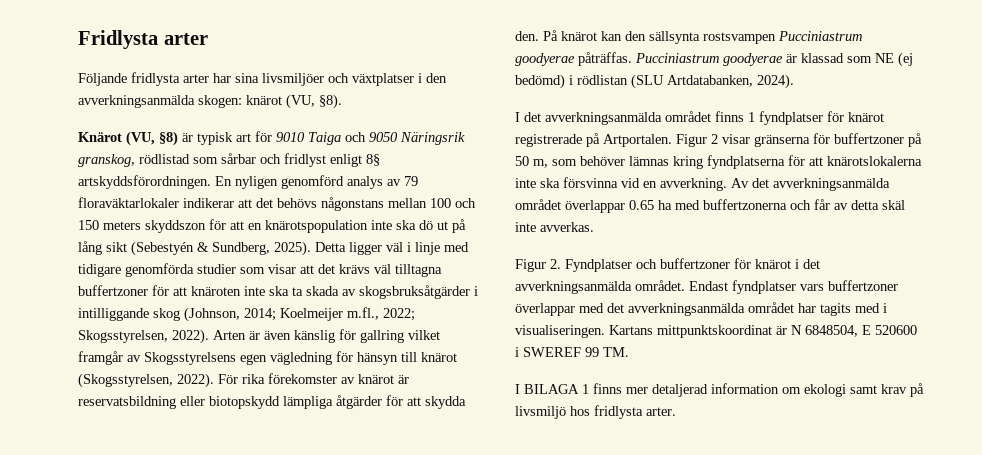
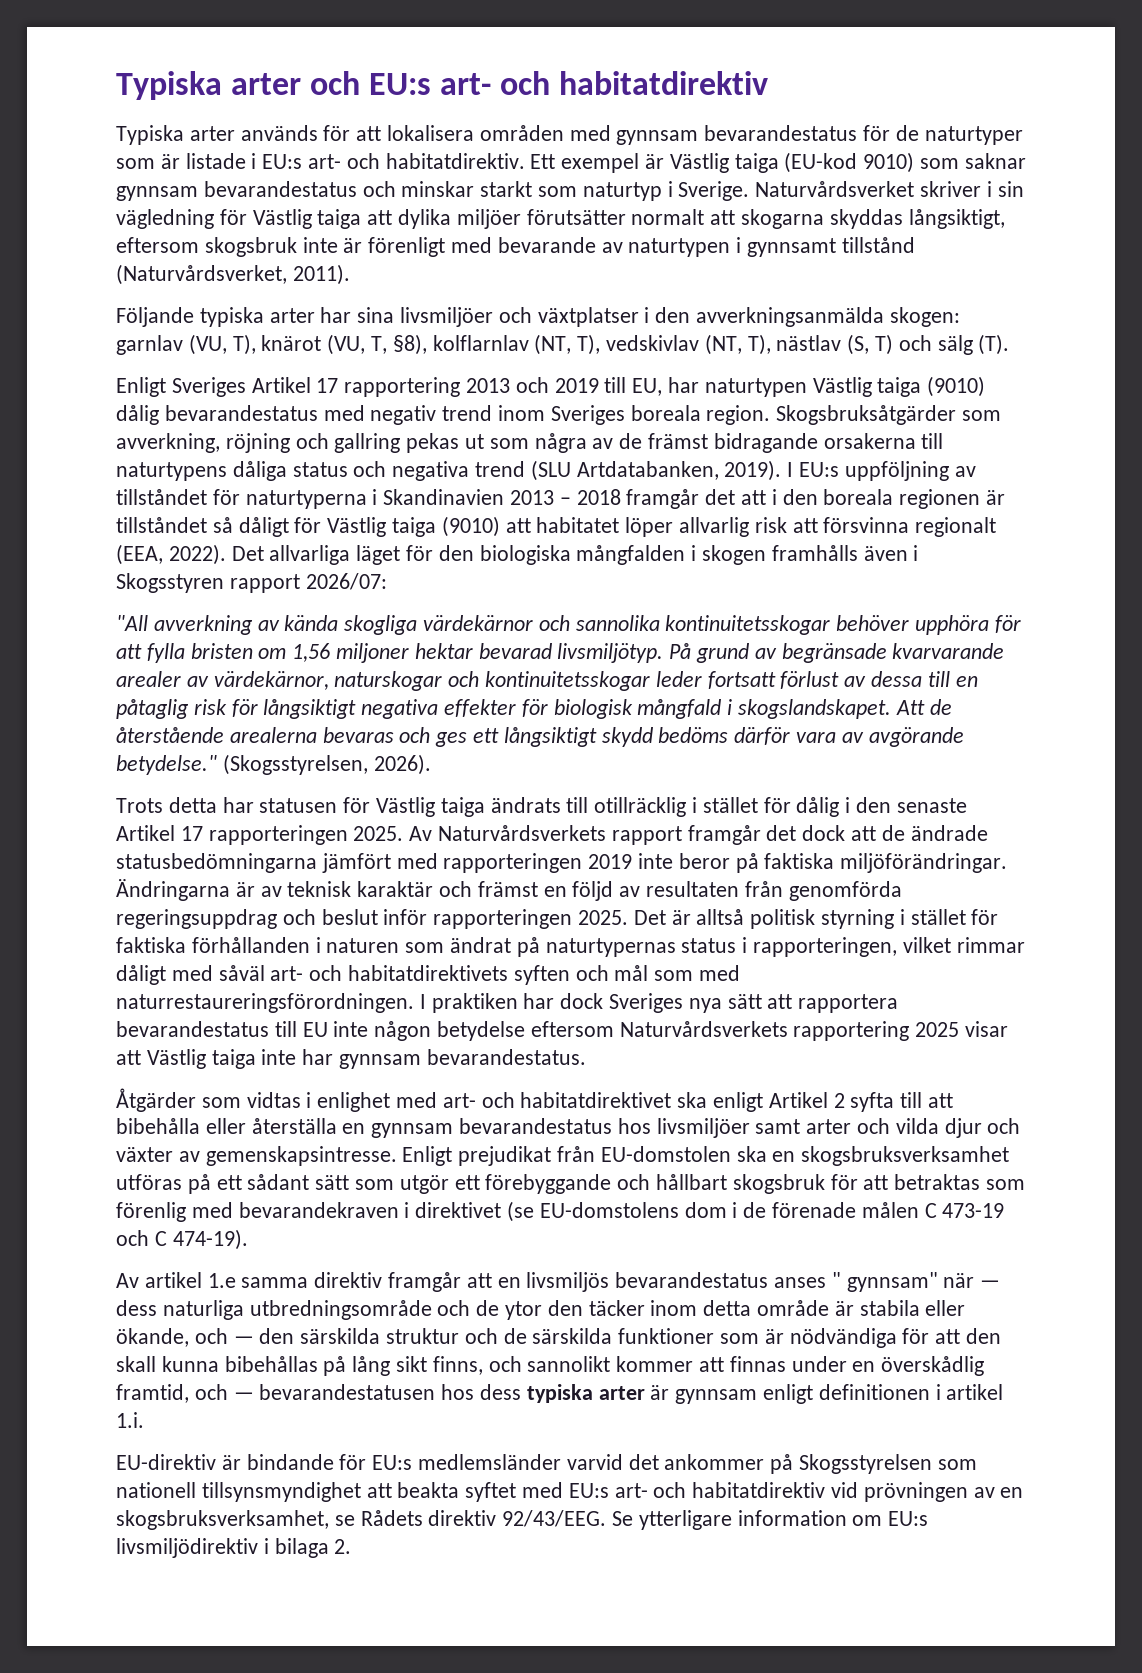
- Fridlysta arter
+ Typiska arter och EU:s art- och habitatdirektiv
+ Typiska arter används för att lokalisera områden med gynnsam bevarandestatus för de naturtyper som är listade i EU:s art- och habitatdirektiv. Ett exempel är Västlig taiga (EU-kod 9010) som saknar gynnsam bevarandestatus och minskar starkt som naturtyp i Sverige. Naturvårdsverket skriver i sin vägledning för Västlig taiga att dylika miljöer förutsätter normalt att skogarna skyddas långsiktigt, eftersom skogsbruk inte är förenligt med bevarande av naturtypen i gynnsamt tillstånd (Naturvårdsverket, 2011).
- Följande fridlysta arter har sina livsmiljöer och växtplatser i den avverkningsanmälda skogen: knärot (VU, §8).
- Knärot (VU, §8) är typisk art för 9010 Taiga och 9050 Näringsrik granskog, rödlistad som sårbar och fridlyst enligt 8§ artskyddsförordningen. En nyligen genomförd analys av 79 floraväktarlokaler indikerar att det behövs någonstans mellan 100 och 150 meters skyddszon för att en knärotspopulation inte ska dö ut på lång sikt (Sebestyén & Sundberg, 2025). Detta ligger väl i linje med tidigare genomförda studier som visar att det krävs väl tilltagna buffertzoner för att knäroten inte ska ta skada av skogsbruksåtgärder i intilliggande skog (Johnson, 2014; Koelmeijer m.fl., 2022; Skogsstyrelsen, 2022). Arten är även känslig för gallring vilket framgår av Skogsstyrelsens egen vägledning för hänsyn till knärot (Skogsstyrelsen, 2022). För rika förekomster av knärot är reservatsbildning eller biotopskydd lämpliga åtgärder för att skydda den. På knärot kan den sällsynta rostsvampen Pucciniastrum goodyerae påträffas. Pucciniastrum goodyerae är klassad som NE (ej bedömd) i rödlistan (SLU Artdatabanken, 2024).
- I det avverkningsanmälda området finns 1 fyndplatser för knärot registrerade på Artportalen. Figur 2 visar gränserna för buffertzoner på 50 m, som behöver lämnas kring fyndplatserna för att knärotslokalerna inte ska försvinna vid en avverkning. Av det avverkningsanmälda området överlappar 0.65 ha med buffertzonerna och får av detta skäl inte avverkas.
- Figur 2. Fyndplatser och buffertzoner för knärot i det avverkningsanmälda området. Endast fyndplatser vars buffertzoner överlappar med det avverkningsanmälda området har tagits med i visualiseringen. Kartans mittpunktskoordinat är N 6848504, E 520600 i SWEREF 99 TM.
- I BILAGA 1 finns mer detaljerad information om ekologi samt krav på livsmiljö hos fridlysta arter.
+ Följande typiska arter har sina livsmiljöer och växtplatser i den avverkningsanmälda skogen: garnlav (VU, T), knärot (VU, T, §8), kolflarnlav (NT, T), vedskivlav (NT, T), nästlav (S, T) och sälg (T).
+ Enligt Sveriges Artikel 17 rapportering 2013 och 2019 till EU, har naturtypen Västlig taiga (9010) dålig bevarandestatus med negativ trend inom Sveriges boreala region. Skogsbruksåtgärder som avverkning, röjning och gallring pekas ut som några av de främst bidragande orsakerna till naturtypens dåliga status och negativa trend (SLU Artdatabanken, 2019). I EU:s uppföljning av tillståndet för naturtyperna i Skandinavien 2013 – 2018 framgår det att i den boreala regionen är tillståndet så dåligt för Västlig taiga (9010) att habitatet löper allvarlig risk att försvinna regionalt (EEA, 2022). Det allvarliga läget för den biologiska mångfalden i skogen framhålls även i Skogsstyren rapport 2026/07:
+ "All avverkning av kända skogliga värdekärnor och sannolika kontinuitetsskogar behöver upphöra för att fylla bristen om 1,56 miljoner hektar bevarad livsmiljötyp. På grund av begränsade kvarvarande arealer av värdekärnor, naturskogar och kontinuitetsskogar leder fortsatt förlust av dessa till en påtaglig risk för långsiktigt negativa effekter för biologisk mångfald i skogslandskapet. Att de återstående arealerna bevaras och ges ett långsiktigt skydd bedöms därför vara av avgörande betydelse." (Skogsstyrelsen, 2026).
+ Trots detta har statusen för Västlig taiga ändrats till otillräcklig i stället för dålig i den senaste Artikel 17 rapporteringen 2025. Av Naturvårdsverkets rapport framgår det dock att de ändrade statusbedömningarna jämfört med rapporteringen 2019 inte beror på faktiska miljöförändringar. Ändringarna är av teknisk karaktär och främst en följd av resultaten från genomförda regeringsuppdrag och beslut inför rapporteringen 2025. Det är alltså politisk styrning i stället för faktiska förhållanden i naturen som ändrat på naturtypernas status i rapporteringen, vilket rimmar dåligt med såväl art- och habitatdirektivets syften och mål som med naturrestaureringsförordningen. I praktiken har dock Sveriges nya sätt att rapportera bevarandestatus till EU inte någon betydelse eftersom Naturvårdsverkets rapportering 2025 visar att Västlig taiga inte har gynnsam bevarandestatus.
+ Åtgärder som vidtas i enlighet med art- och habitatdirektivet ska enligt Artikel 2 syfta till att bibehålla eller återställa en gynnsam bevarandestatus hos livsmiljöer samt arter och vilda djur och växter av gemenskapsintresse. Enligt prejudikat från EU-domstolen ska en skogsbruksverksamhet utföras på ett sådant sätt som utgör ett förebyggande och hållbart skogsbruk för att betraktas som förenlig med bevarandekraven i direktivet (se EU-domstolens dom i de förenade målen C 473-19 och C 474-19).
+ Av artikel 1.e samma direktiv framgår att en livsmiljös bevarandestatus anses " gynnsam" när — dess naturliga utbredningsområde och de ytor den täcker inom detta område är stabila eller ökande, och — den särskilda struktur och de särskilda funktioner som är nödvändiga för att den skall kunna bibehållas på lång sikt finns, och sannolikt kommer att finnas under en överskådlig framtid, och — bevarandestatusen hos dess typiska arter är gynnsam enligt definitionen i artikel 1.i.
+ EU-direktiv är bindande för EU:s medlemsländer varvid det ankommer på Skogsstyrelsen som nationell tillsynsmyndighet att beakta syftet med EU:s art- och habitatdirektiv vid prövningen av en skogsbruksverksamhet, se Rådets direktiv 92/43/EEG. Se ytterligare information om EU:s livsmiljödirektiv i bilaga 2.

